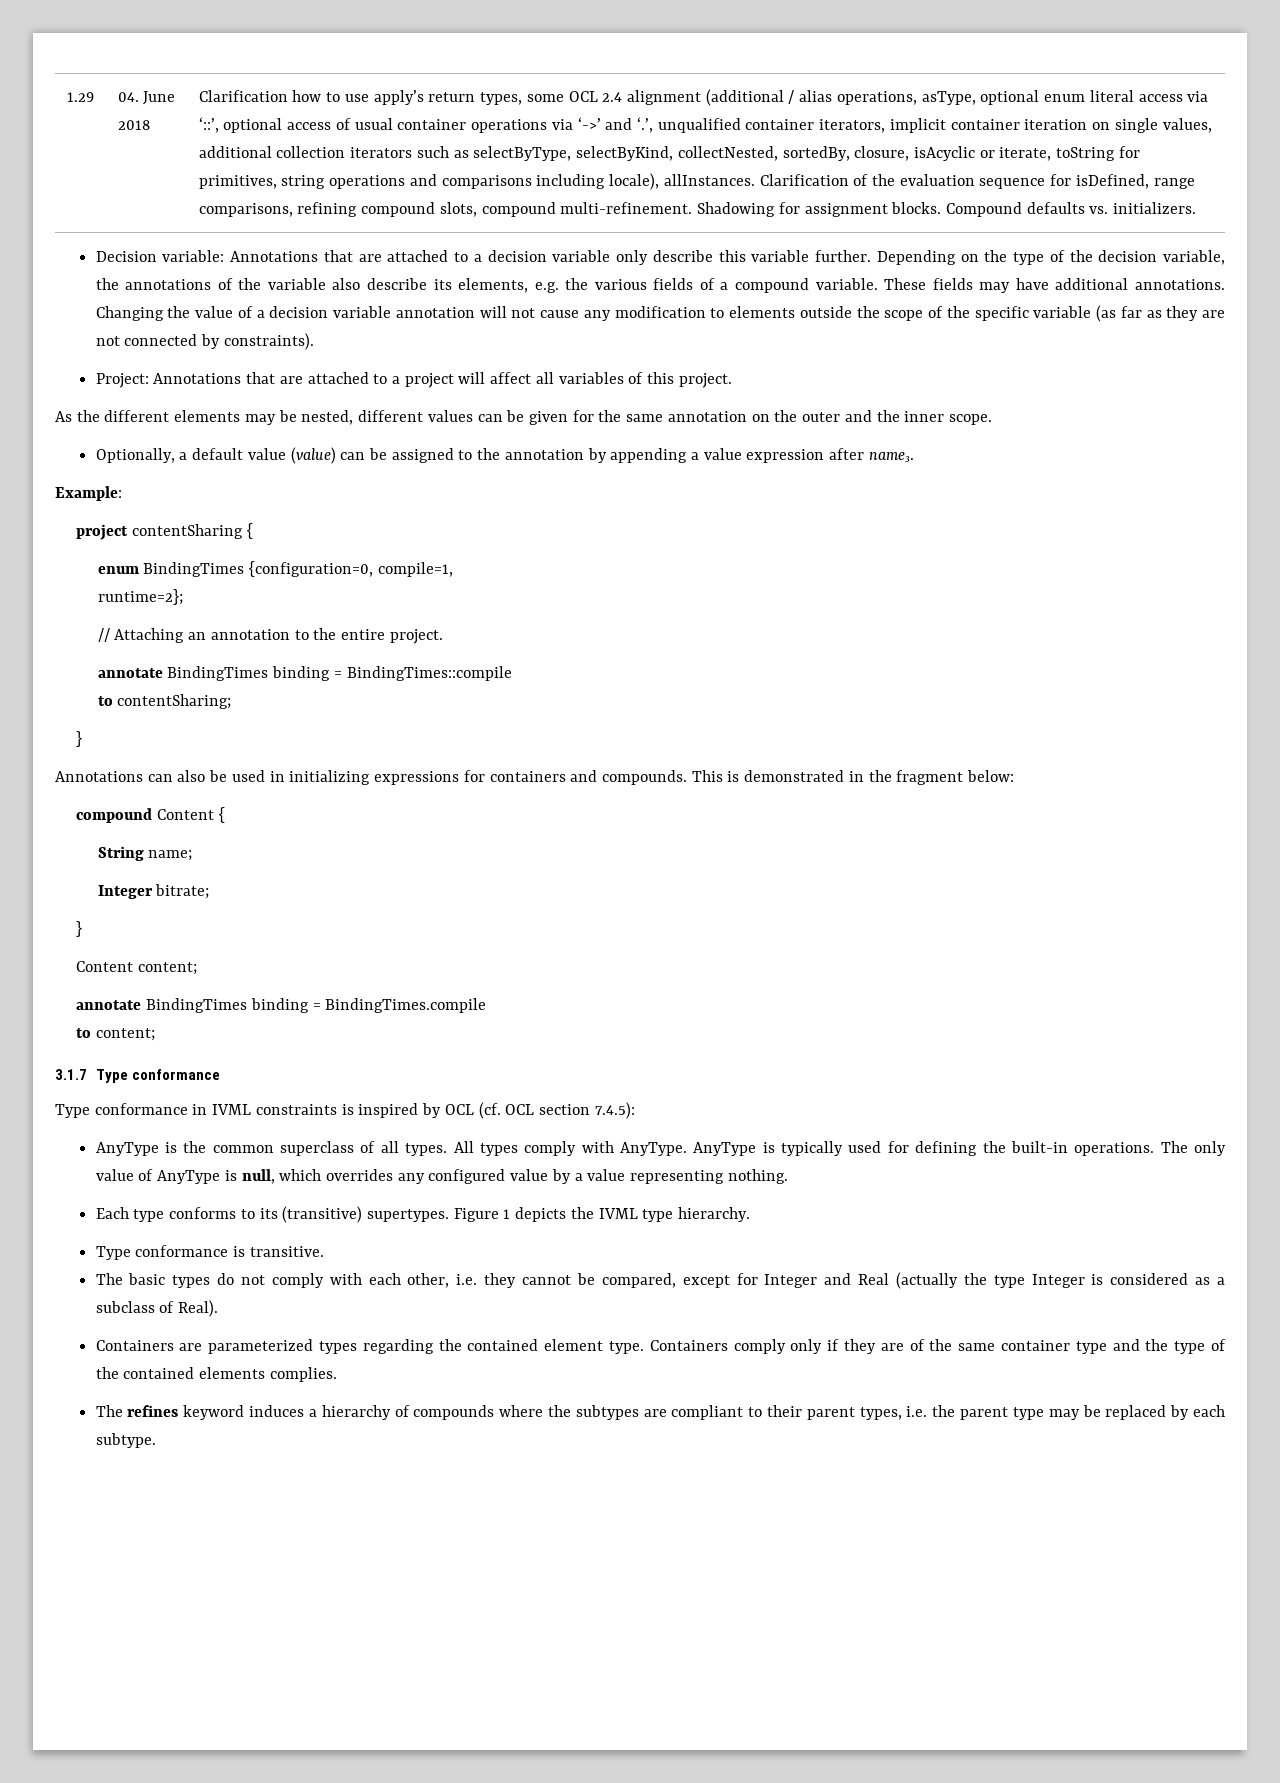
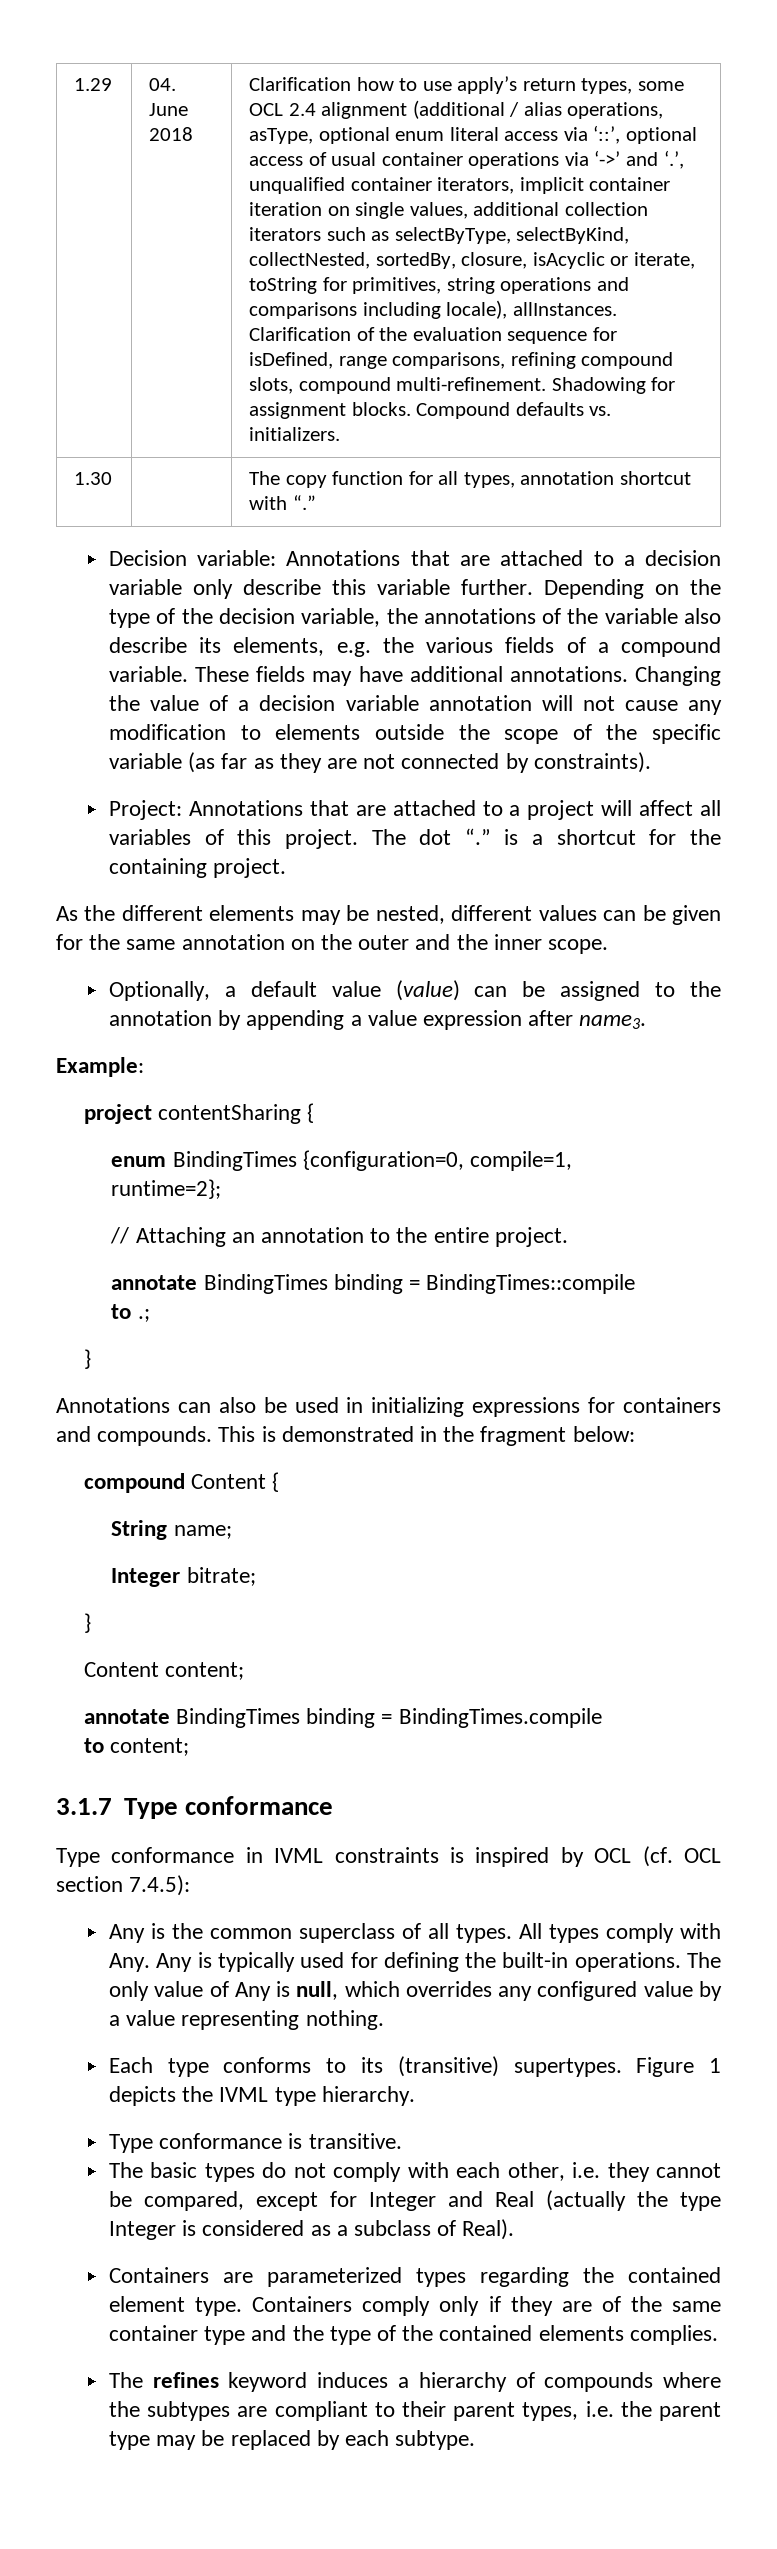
+ 1.30 | | The copy function for all types, annotation shortcut with “.”
+ The dot “.” is a shortcut for the containing project.
- to contentSharing;
+ to .;
- AnyType is the common superclass of all types.
+ Any is the common superclass of all types.
- All types comply with AnyType. AnyType is typically used for defining the built-in operations.
+ All types comply with Any. Any is typically used for defining the built-in operations.
- The only value of AnyType is null, which overrides any configured value by a value representing nothing.
+ The only value of Any is null, which overrides any configured value by a value representing nothing.

